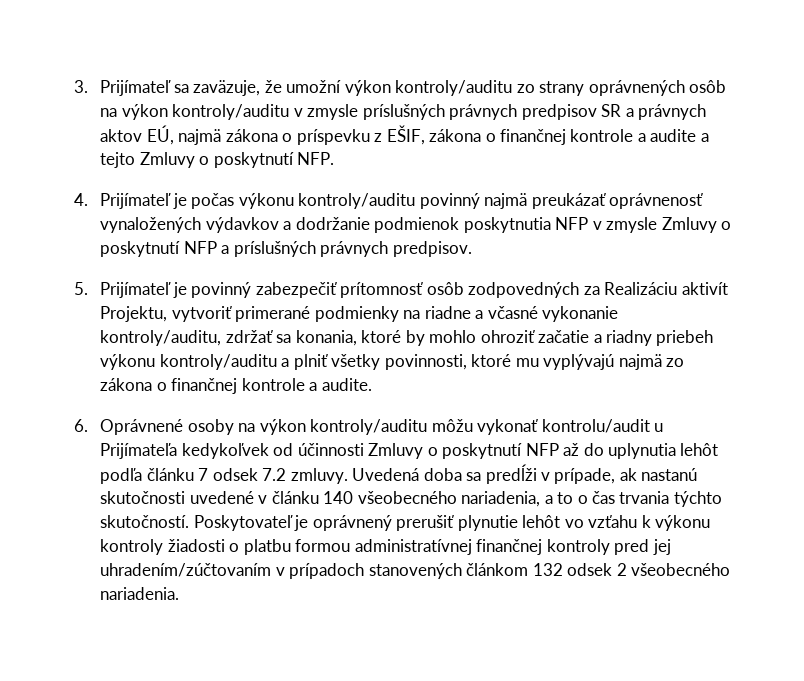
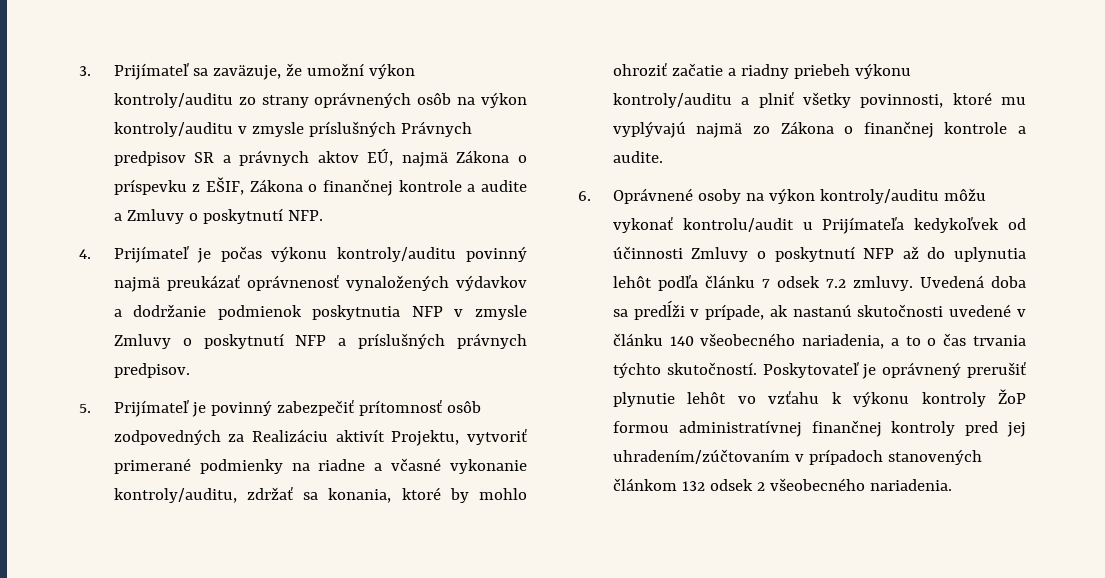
- 3. Prijímateľ sa zaväzuje, že umožní výkon kontroly/auditu zo strany oprávnených osôb na výkon kontroly/auditu v zmysle príslušných právnych predpisov SR a právnych aktov EÚ, najmä zákona o príspevku z EŠIF, zákona o finančnej kontrole a audite a tejto Zmluvy o poskytnutí NFP.
+ 3. Prijímateľ sa zaväzuje, že umožní výkon kontroly/auditu zo strany oprávnených osôb na výkon kontroly/auditu v zmysle príslušných Právnych predpisov SR a právnych aktov EÚ, najmä Zákona o príspevku z EŠIF, Zákona o finančnej kontrole a audite a Zmluvy o poskytnutí NFP.
- 5. Prijímateľ je povinný zabezpečiť prítomnosť osôb zodpovedných za Realizáciu aktivít Projektu, vytvoriť primerané podmienky na riadne a včasné vykonanie kontroly/auditu, zdržať sa konania, ktoré by mohlo ohroziť začatie a riadny priebeh výkonu kontroly/auditu a plniť všetky povinnosti, ktoré mu vyplývajú najmä zo zákona o finančnej kontrole a audite.
+ 5. Prijímateľ je povinný zabezpečiť prítomnosť osôb zodpovedných za Realizáciu aktivít Projektu, vytvoriť primerané podmienky na riadne a včasné vykonanie kontroly/auditu, zdržať sa konania, ktoré by mohlo ohroziť začatie a riadny priebeh výkonu kontroly/auditu a plniť všetky povinnosti, ktoré mu vyplývajú najmä zo Zákona o finančnej kontrole a audite.
- Poskytovateľ je oprávnený prerušiť plynutie lehôt vo vzťahu k výkonu kontroly žiadosti o platbu formou administratívnej finančnej kontroly pred jej uhradením/zúčtovaním v prípadoch stanovených článkom 132 odsek 2 všeobecného nariadenia.
+ Poskytovateľ je oprávnený prerušiť plynutie lehôt vo vzťahu k výkonu kontroly ŽoP formou administratívnej finančnej kontroly pred jej uhradením/zúčtovaním v prípadoch stanovených článkom 132 odsek 2 všeobecného nariadenia.

